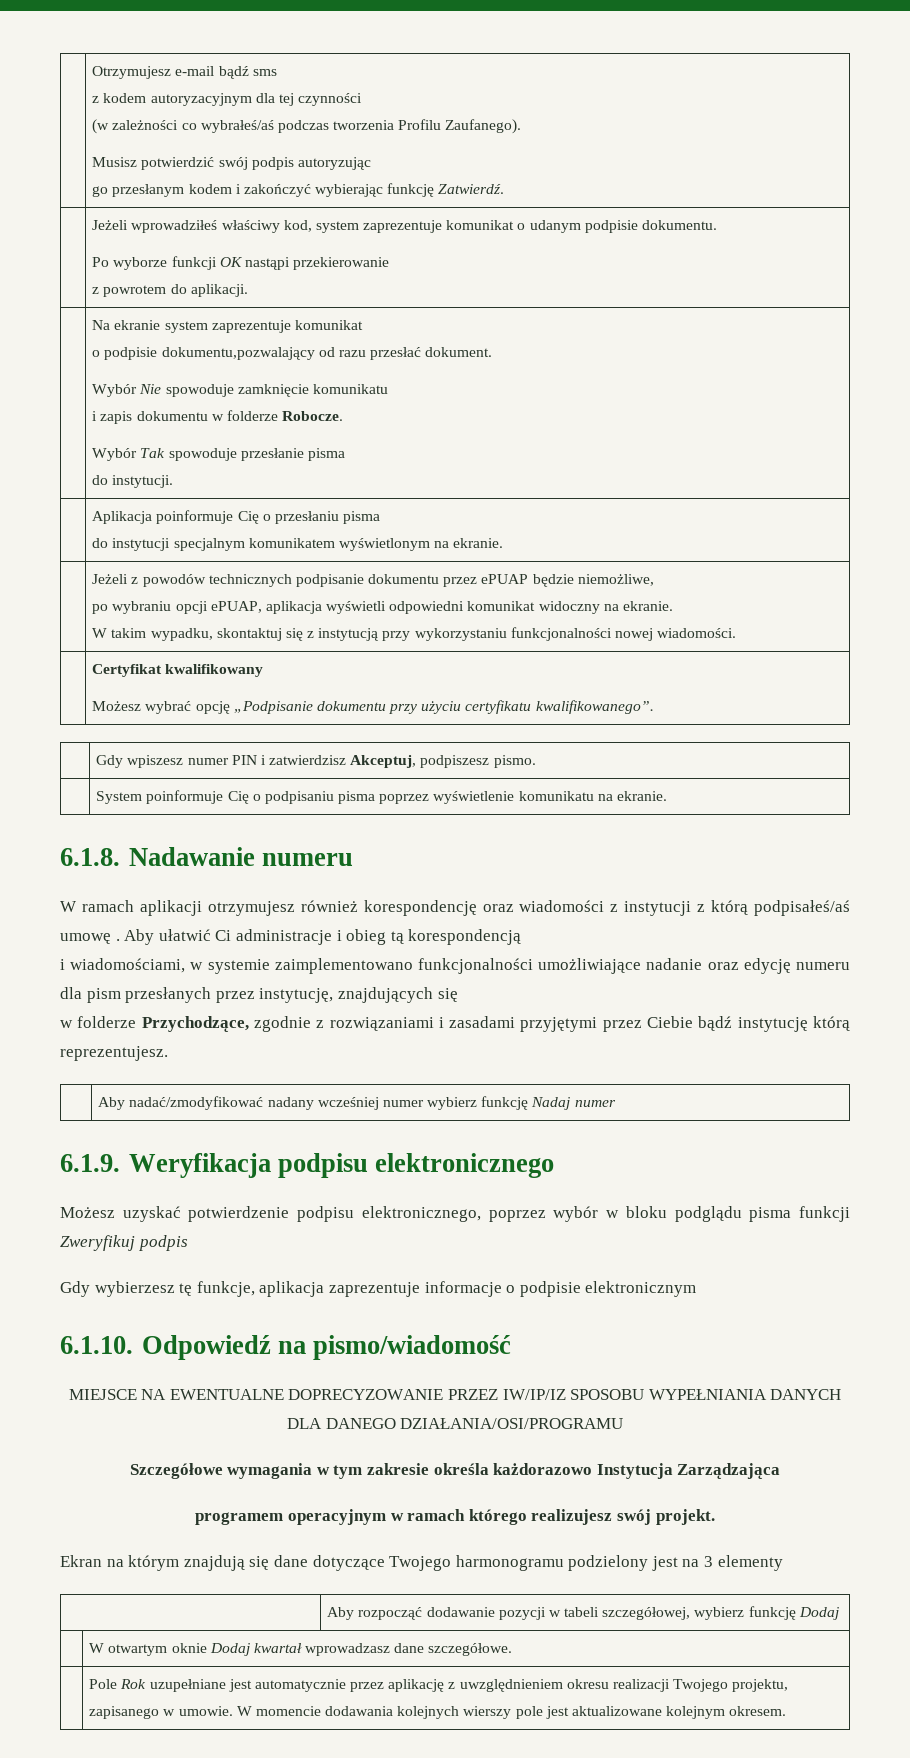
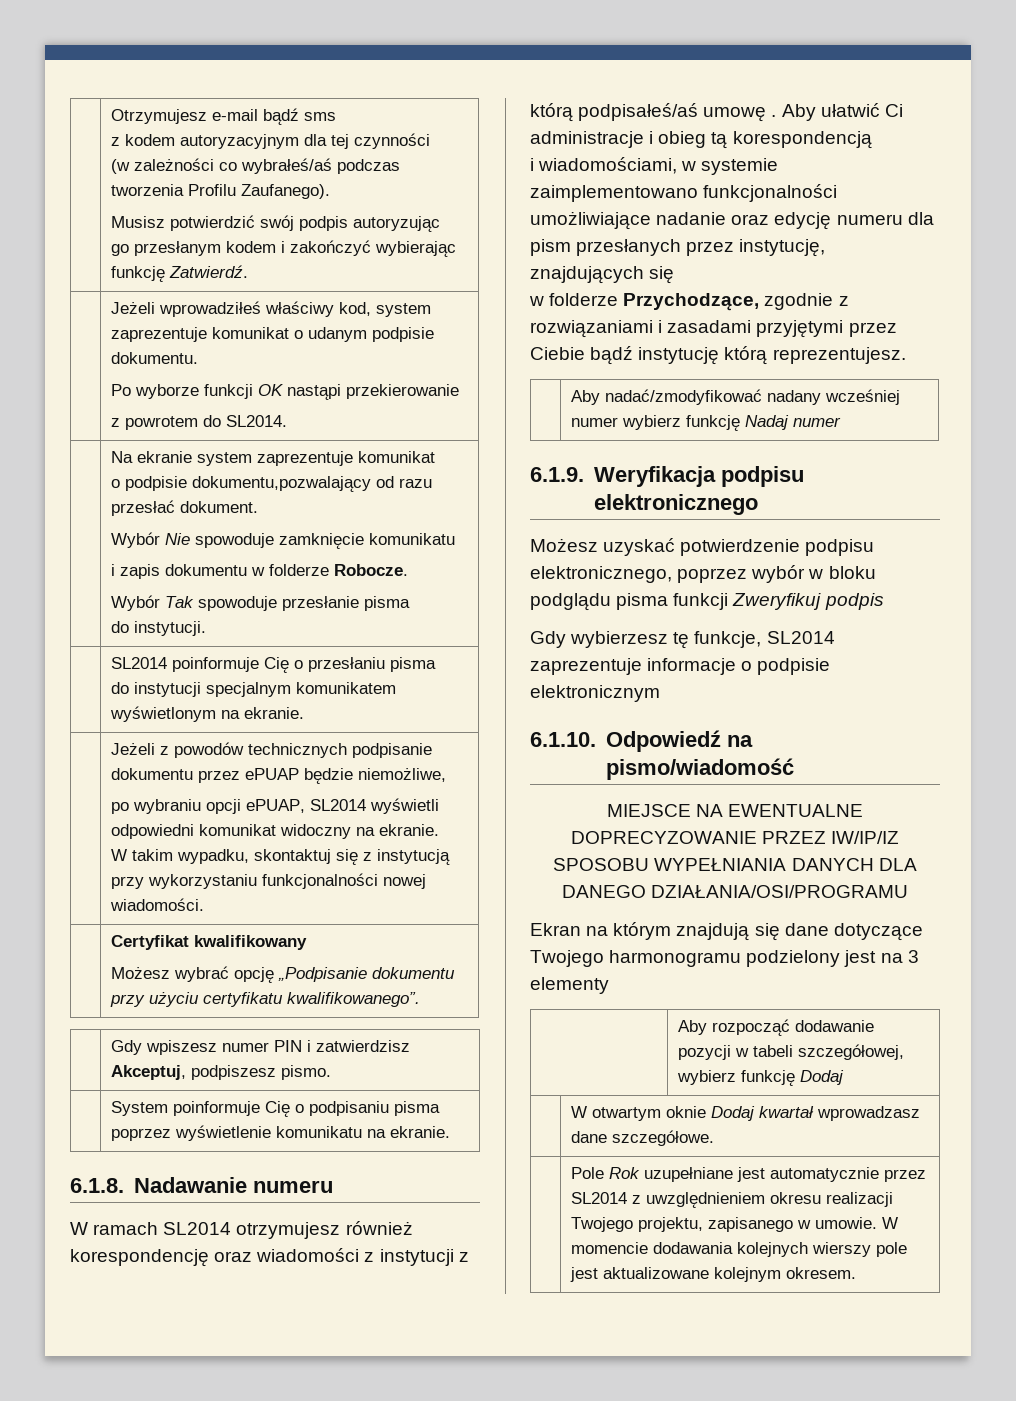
  | Jeżeli wprowadziłeś właściwy kod, system zaprezentuje komunikat o udanym podpisie dokumentu.
  Po wyborze funkcji OK nastąpi przekierowanie
- z powrotem do aplikacji.
+ z powrotem do SL2014.
- | Aplikacja poinformuje Cię o przesłaniu pisma
+ | SL2014 poinformuje Cię o przesłaniu pisma
  | Jeżeli z powodów technicznych podpisanie dokumentu przez ePUAP będzie niemożliwe,
- po wybraniu opcji ePUAP, aplikacja wyświetli odpowiedni komunikat widoczny na ekranie.
+ po wybraniu opcji ePUAP, SL2014 wyświetli odpowiedni komunikat widoczny na ekranie.
- W ramach aplikacji otrzymujesz również korespondencję oraz wiadomości z instytucji z którą podpisałeś/aś umowę .
+ W ramach SL2014 otrzymujesz również korespondencję oraz wiadomości z instytucji z którą podpisałeś/aś umowę .
- Gdy wybierzesz tę funkcje, aplikacja zaprezentuje informacje o podpisie elektronicznym
+ Gdy wybierzesz tę funkcje, SL2014 zaprezentuje informacje o podpisie elektronicznym
- Szczegółowe wymagania w tym zakresie określa każdorazowo Instytucja Zarządzająca
- programem operacyjnym w ramach którego realizujesz swój projekt.
- | Pole Rok uzupełniane jest automatycznie przez aplikację z uwzględnieniem okresu realizacji Twojego projektu, zapisanego w umowie. W momencie dodawania kolejnych wierszy pole jest aktualizowane kolejnym okresem.
+ | Pole Rok uzupełniane jest automatycznie przez SL2014 z uwzględnieniem okresu realizacji Twojego projektu, zapisanego w umowie. W momencie dodawania kolejnych wierszy pole jest aktualizowane kolejnym okresem.

